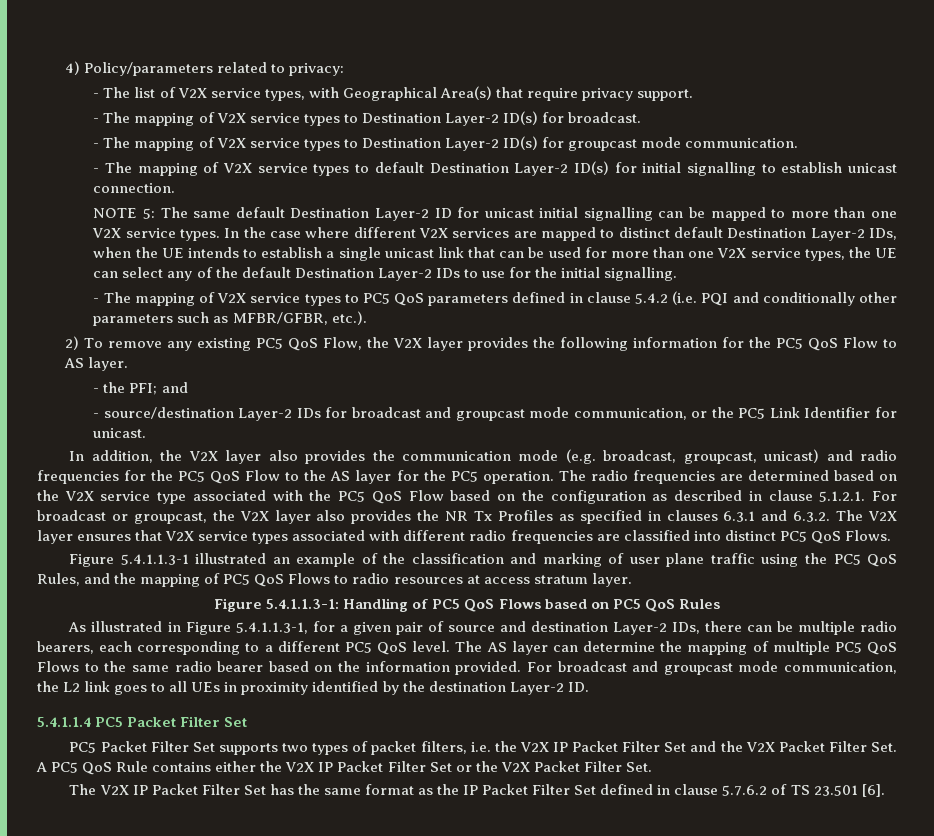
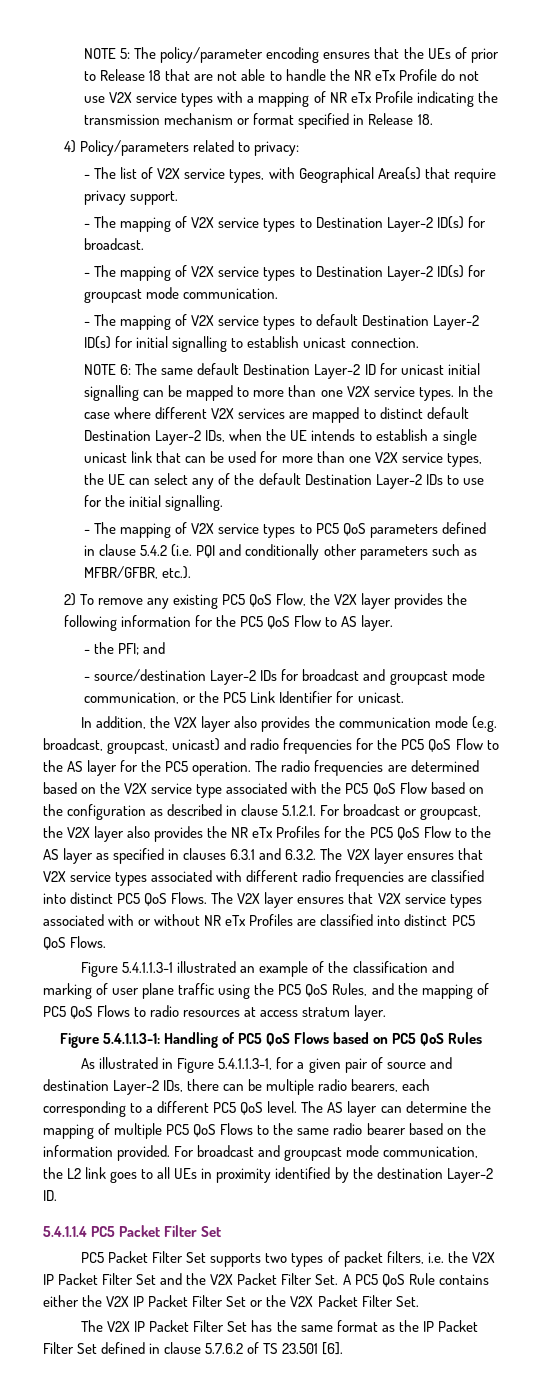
+ NOTE 5: The policy/parameter encoding ensures that the UEs of prior to Release 18 that are not able to handle the NR eTx Profile do not use V2X service types with a mapping of NR eTx Profile indicating the transmission mechanism or format specified in Release 18.
- NOTE 5: The same default Destination Layer-2 ID for unicast initial signalling can be mapped to more than one V2X service types.
+ NOTE 6: The same default Destination Layer-2 ID for unicast initial signalling can be mapped to more than one V2X service types.
- The radio frequencies are determined based on the V2X service type associated with the PC5 QoS Flow based on the configuration as described in clause 5.1.2.1. For broadcast or groupcast, the V2X layer also provides the NR Tx Profiles as specified in clauses 6.3.1 and 6.3.2. The V2X layer ensures that V2X service types associated with different radio frequencies are classified into distinct PC5 QoS Flows.
+ The radio frequencies are determined based on the V2X service type associated with the PC5 QoS Flow based on the configuration as described in clause 5.1.2.1. For broadcast or groupcast, the V2X layer also provides the NR eTx Profiles for the PC5 QoS Flow to the AS layer as specified in clauses 6.3.1 and 6.3.2. The V2X layer ensures that V2X service types associated with different radio frequencies are classified into distinct PC5 QoS Flows. The V2X layer ensures that V2X service types associated with or without NR eTx Profiles are classified into distinct PC5 QoS Flows.

